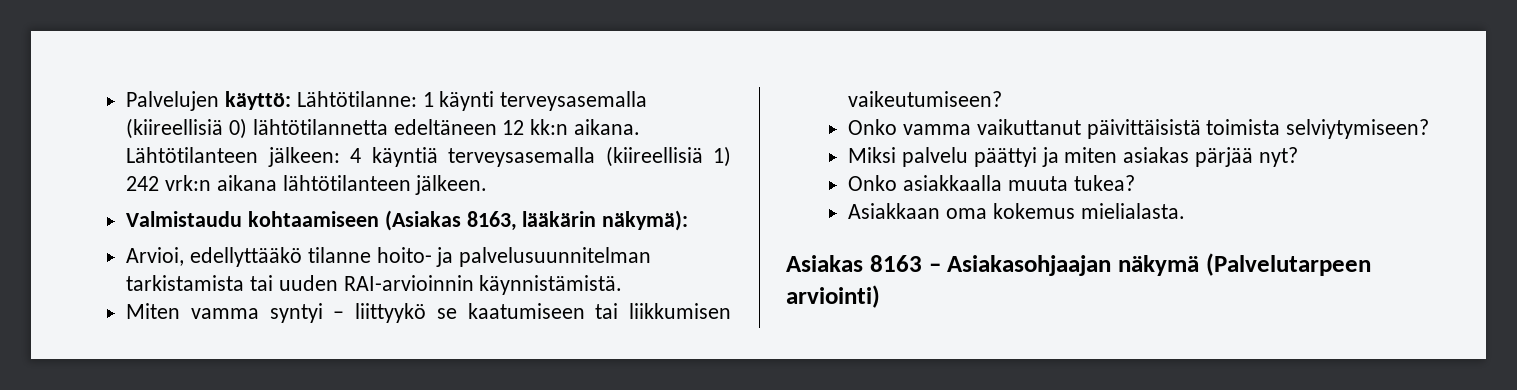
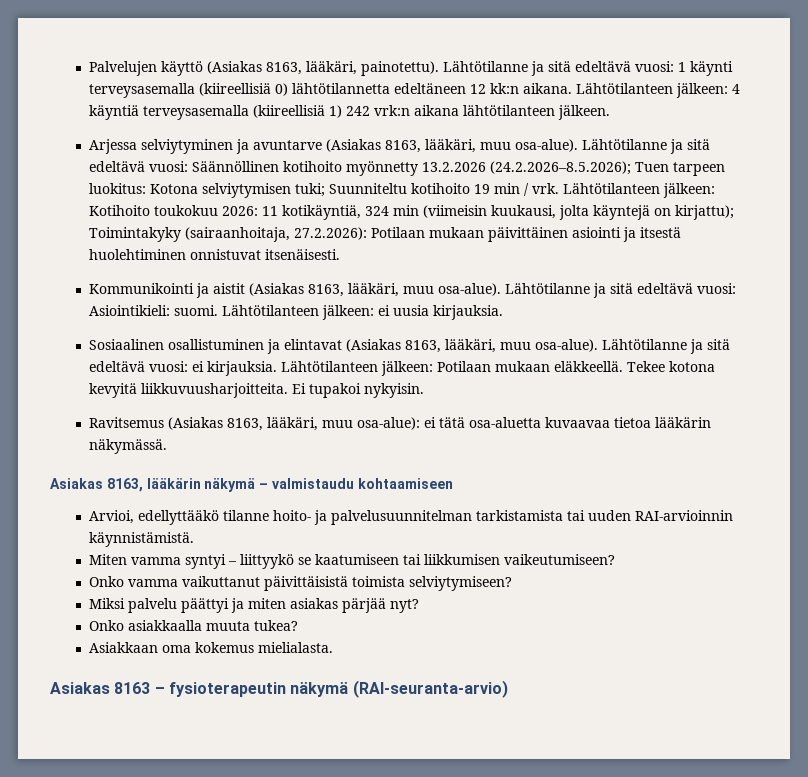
- Palvelujen käyttö: Lähtötilanne: 1 käynti terveysasemalla (kiireellisiä 0) lähtötilannetta edeltäneen 12 kk:n aikana.
+ Palvelujen käyttö (Asiakas 8163, lääkäri, painotettu). Lähtötilanne ja sitä edeltävä vuosi: 1 käynti terveysasemalla (kiireellisiä 0) lähtötilannetta edeltäneen 12 kk:n aikana.
- Valmistaudu kohtaamiseen (Asiakas 8163, lääkärin näkymä):
+ Arjessa selviytyminen ja avuntarve (Asiakas 8163, lääkäri, muu osa-alue). Lähtötilanne ja sitä edeltävä vuosi: Säännöllinen kotihoito myönnetty 13.2.2026 (24.2.2026–8.5.2026); Tuen tarpeen luokitus: Kotona selviytymisen tuki; Suunniteltu kotihoito 19 min / vrk. Lähtötilanteen jälkeen: Kotihoito toukokuu 2026: 11 kotikäyntiä, 324 min (viimeisin kuukausi, jolta käyntejä on kirjattu); Toimintakyky (sairaanhoitaja, 27.2.2026): Potilaan mukaan päivittäinen asiointi ja itsestä huolehtiminen onnistuvat itsenäisesti.
+ Kommunikointi ja aistit (Asiakas 8163, lääkäri, muu osa-alue). Lähtötilanne ja sitä edeltävä vuosi: Asiointikieli: suomi. Lähtötilanteen jälkeen: ei uusia kirjauksia.
+ Sosiaalinen osallistuminen ja elintavat (Asiakas 8163, lääkäri, muu osa-alue). Lähtötilanne ja sitä edeltävä vuosi: ei kirjauksia. Lähtötilanteen jälkeen: Potilaan mukaan eläkkeellä. Tekee kotona kevyitä liikkuvuusharjoitteita. Ei tupakoi nykyisin.
+ Ravitsemus (Asiakas 8163, lääkäri, muu osa-alue): ei tätä osa-aluetta kuvaavaa tietoa lääkärin näkymässä.
+ Asiakas 8163, lääkärin näkymä – valmistaudu kohtaamiseen
- Asiakas 8163 – Asiakasohjaajan näkymä (Palvelutarpeen arviointi)
+ Asiakas 8163 – fysioterapeutin näkymä (RAI-seuranta-arvio)

